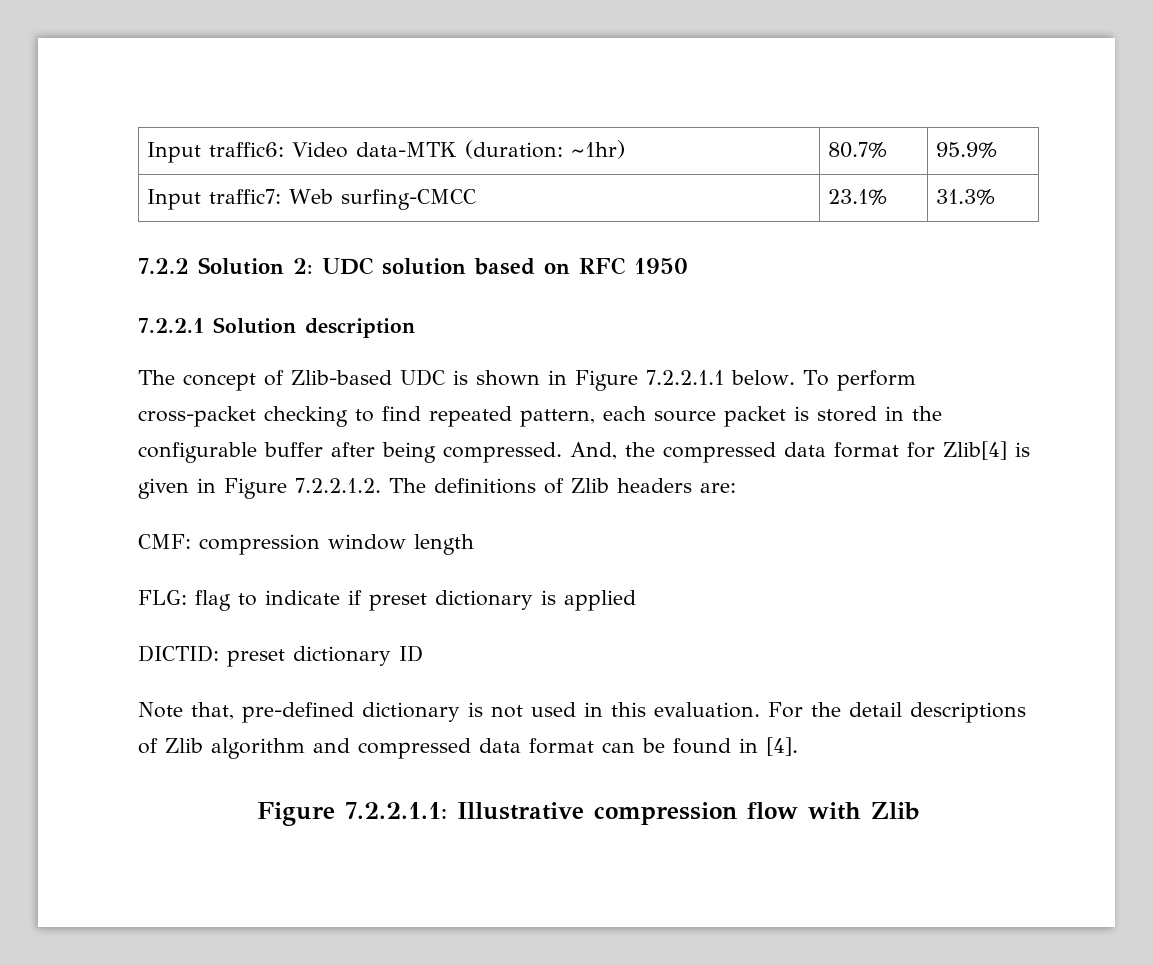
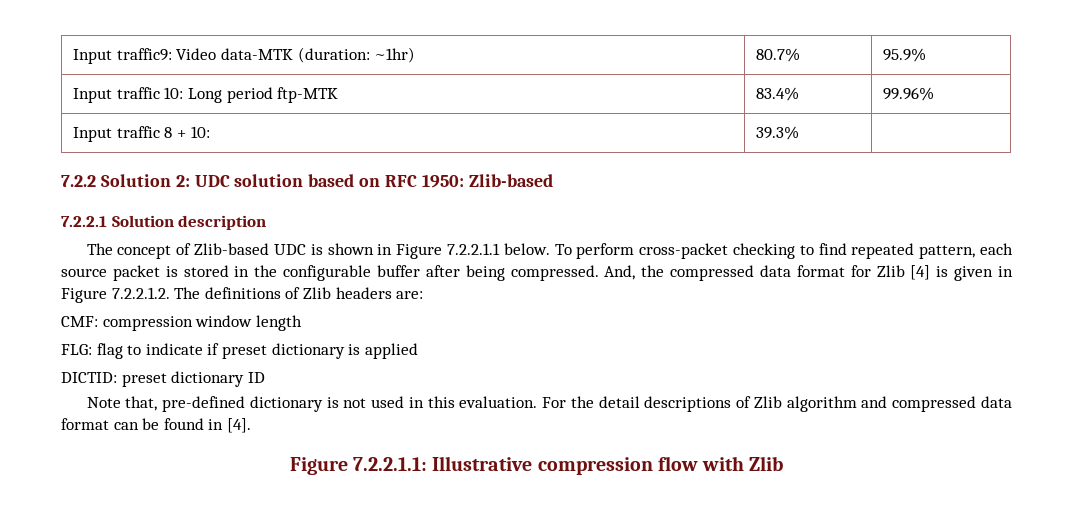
- Input traffic6: Video data-MTK (duration: ~1hr) | 80.7% | 95.9%
+ Input traffic9: Video data-MTK (duration: ~1hr) | 80.7% | 95.9%
- Input traffic7: Web surfing-CMCC | 23.1% | 31.3%
+ Input traffic 10: Long period ftp-MTK | 83.4% | 99.96%
+ Input traffic 8 + 10: | 39.3% |
- 7.2.2 Solution 2: UDC solution based on RFC 1950
+ 7.2.2 Solution 2: UDC solution based on RFC 1950: Zlib-based
- And, the compressed data format for Zlib[4] is given in Figure 7.2.2.1.2. The definitions of Zlib headers are:
+ And, the compressed data format for Zlib [4] is given in Figure 7.2.2.1.2. The definitions of Zlib headers are:

